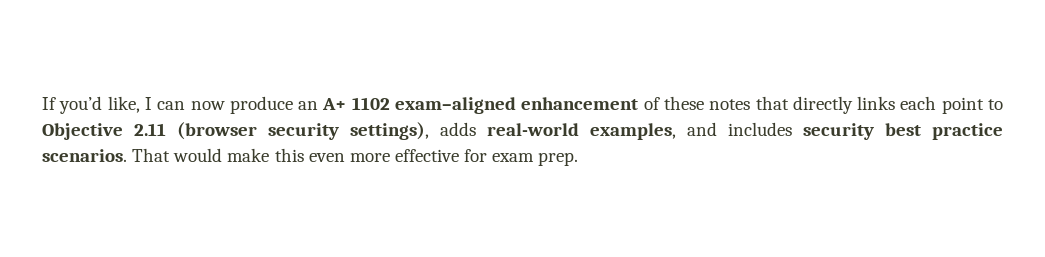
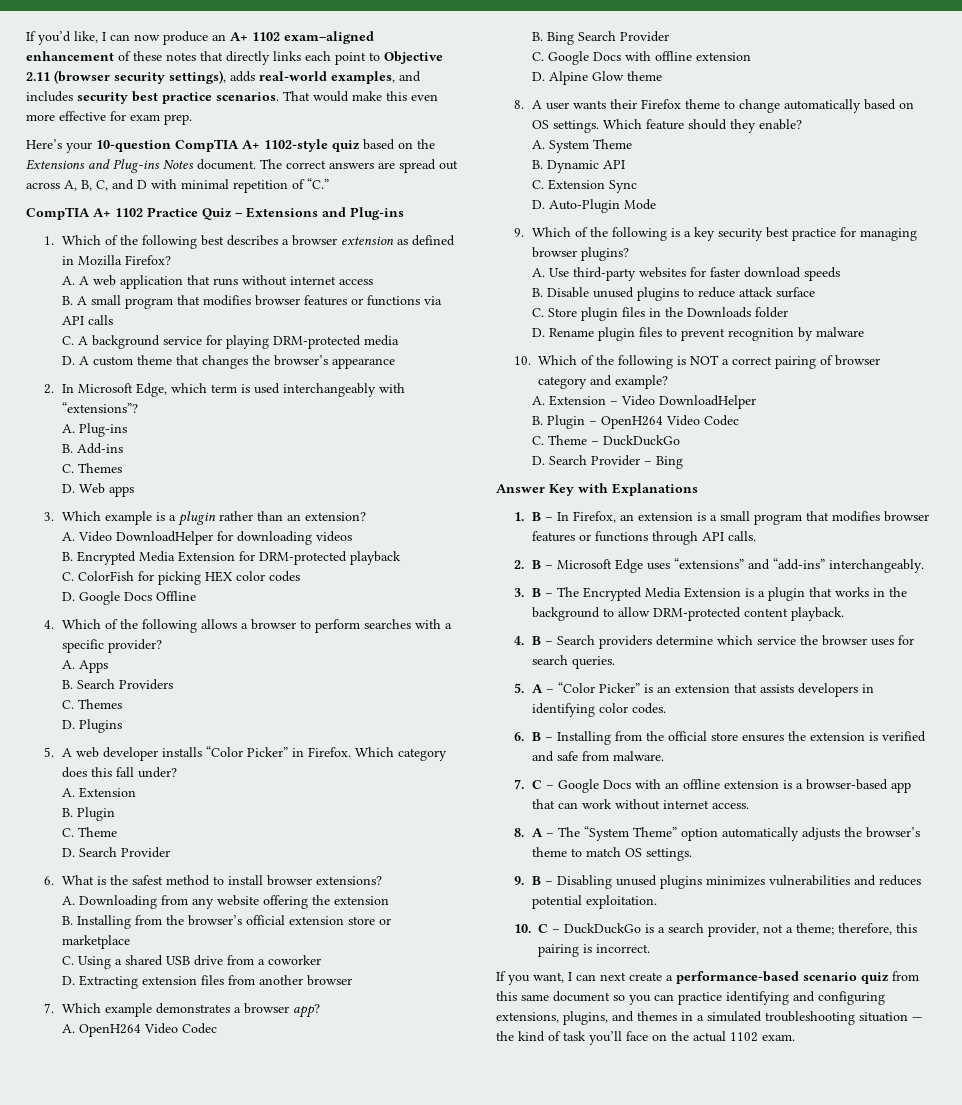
+ Here’s your 10-question CompTIA A+ 1102-style quiz based on the Extensions and Plug-ins Notes document. The correct answers are spread out across A, B, C, and D with minimal repetition of “C.”
+ CompTIA A+ 1102 Practice Quiz – Extensions and Plug-ins
+ 1. Which of the following best describes a browser extension as defined in Mozilla Firefox?
+ A. A web application that runs without internet access
+ B. A small program that modifies browser features or functions via API calls
+ C. A background service for playing DRM-protected media
+ D. A custom theme that changes the browser’s appearance
+ 2. In Microsoft Edge, which term is used interchangeably with “extensions”?
+ A. Plug-ins
+ B. Add-ins
+ C. Themes
+ D. Web apps
+ 3. Which example is a plugin rather than an extension?
+ A. Video DownloadHelper for downloading videos
+ B. Encrypted Media Extension for DRM-protected playback
+ C. ColorFish for picking HEX color codes
+ D. Google Docs Offline
+ 4. Which of the following allows a browser to perform searches with a specific provider?
+ A. Apps
+ B. Search Providers
+ C. Themes
+ D. Plugins
+ 5. A web developer installs “Color Picker” in Firefox. Which category does this fall under?
+ A. Extension
+ B. Plugin
+ C. Theme
+ D. Search Provider
+ 6. What is the safest method to install browser extensions?
+ A. Downloading from any website offering the extension
+ B. Installing from the browser’s official extension store or marketplace
+ C. Using a shared USB drive from a coworker
+ D. Extracting extension files from another browser
+ 7. Which example demonstrates a browser app?
+ A. OpenH264 Video Codec
+ B. Bing Search Provider
+ C. Google Docs with offline extension
+ D. Alpine Glow theme
+ 8. A user wants their Firefox theme to change automatically based on OS settings. Which feature should they enable?
+ A. System Theme
+ B. Dynamic API
+ C. Extension Sync
+ D. Auto-Plugin Mode
+ 9. Which of the following is a key security best practice for managing browser plugins?
+ A. Use third-party websites for faster download speeds
+ B. Disable unused plugins to reduce attack surface
+ C. Store plugin files in the Downloads folder
+ D. Rename plugin files to prevent recognition by malware
+ 10. Which of the following is NOT a correct pairing of browser category and example?
+ A. Extension – Video DownloadHelper
+ B. Plugin – OpenH264 Video Codec
+ C. Theme – DuckDuckGo
+ D. Search Provider – Bing
+ Answer Key with Explanations
+ 1. B – In Firefox, an extension is a small program that modifies browser features or functions through API calls.
+ 2. B – Microsoft Edge uses “extensions” and “add-ins” interchangeably.
+ 3. B – The Encrypted Media Extension is a plugin that works in the background to allow DRM-protected content playback.
+ 4. B – Search providers determine which service the browser uses for search queries.
+ 5. A – “Color Picker” is an extension that assists developers in identifying color codes.
+ 6. B – Installing from the official store ensures the extension is verified and safe from malware.
+ 7. C – Google Docs with an offline extension is a browser-based app that can work without internet access.
+ 8. A – The “System Theme” option automatically adjusts the browser’s theme to match OS settings.
+ 9. B – Disabling unused plugins minimizes vulnerabilities and reduces potential exploitation.
+ 10. C – DuckDuckGo is a search provider, not a theme; therefore, this pairing is incorrect.
+ If you want, I can next create a performance-based scenario quiz from this same document so you can practice identifying and configuring extensions, plugins, and themes in a simulated troubleshooting situation — the kind of task you’ll face on the actual 1102 exam.

